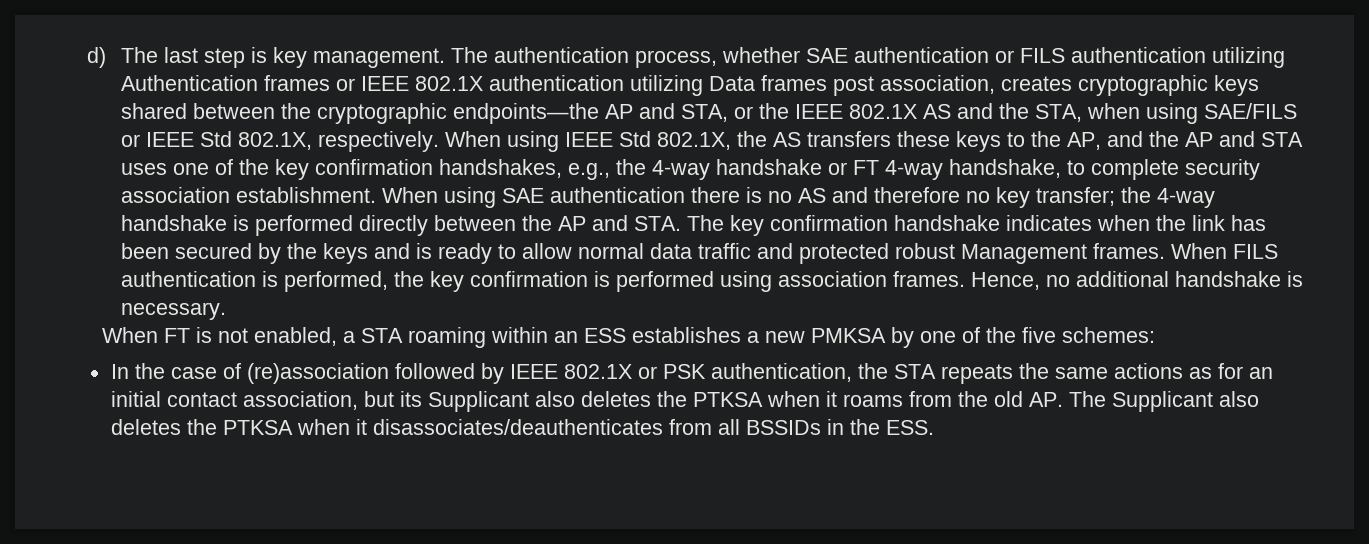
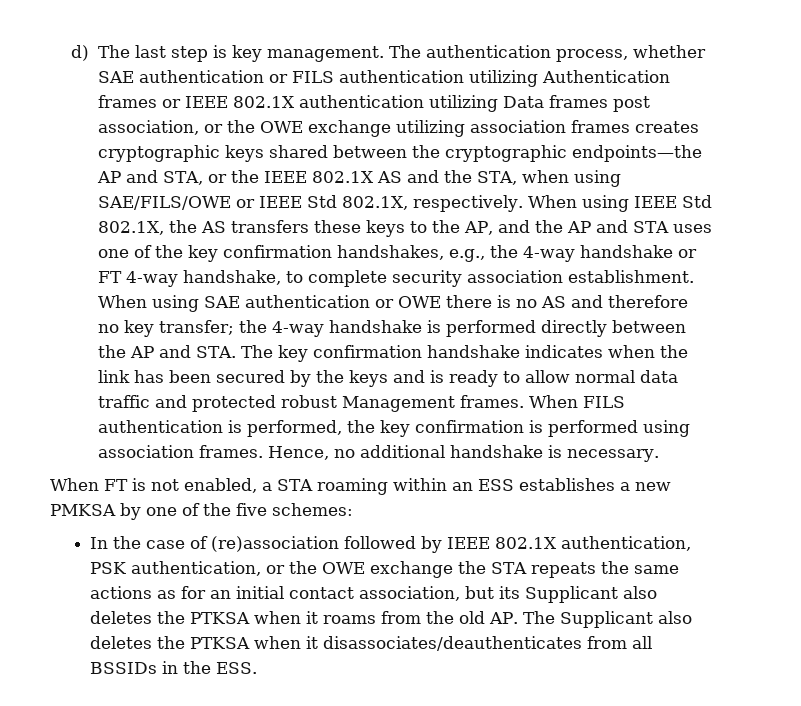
- The authentication process, whether SAE authentication or FILS authentication utilizing Authentication frames or IEEE 802.1X authentication utilizing Data frames post association, creates cryptographic keys shared between the cryptographic endpoints—the AP and STA, or the IEEE 802.1X AS and the STA, when using SAE/FILS or IEEE Std 802.1X, respectively.
+ The authentication process, whether SAE authentication or FILS authentication utilizing Authentication frames or IEEE 802.1X authentication utilizing Data frames post association, or the OWE exchange utilizing association frames creates cryptographic keys shared between the cryptographic endpoints—the AP and STA, or the IEEE 802.1X AS and the STA, when using SAE/FILS/OWE or IEEE Std 802.1X, respectively.
- When using SAE authentication there is no AS and therefore no key transfer; the 4-way handshake is performed directly between the AP and STA. The key confirmation handshake indicates when the link has been secured by the keys and is ready to allow normal data traffic and protected robust Management frames.
+ When using SAE authentication or OWE there is no AS and therefore no key transfer; the 4-way handshake is performed directly between the AP and STA. The key confirmation handshake indicates when the link has been secured by the keys and is ready to allow normal data traffic and protected robust Management frames.
- In the case of (re)association followed by IEEE 802.1X or PSK authentication, the STA repeats the same actions as for an initial contact association, but its Supplicant also deletes the PTKSA when it roams from the old AP. The Supplicant also deletes the PTKSA when it disassociates/deauthenticates from all BSSIDs in the ESS.
+ In the case of (re)association followed by IEEE 802.1X authentication, PSK authentication, or the OWE exchange the STA repeats the same actions as for an initial contact association, but its Supplicant also deletes the PTKSA when it roams from the old AP. The Supplicant also deletes the PTKSA when it disassociates/deauthenticates from all BSSIDs in the ESS.

